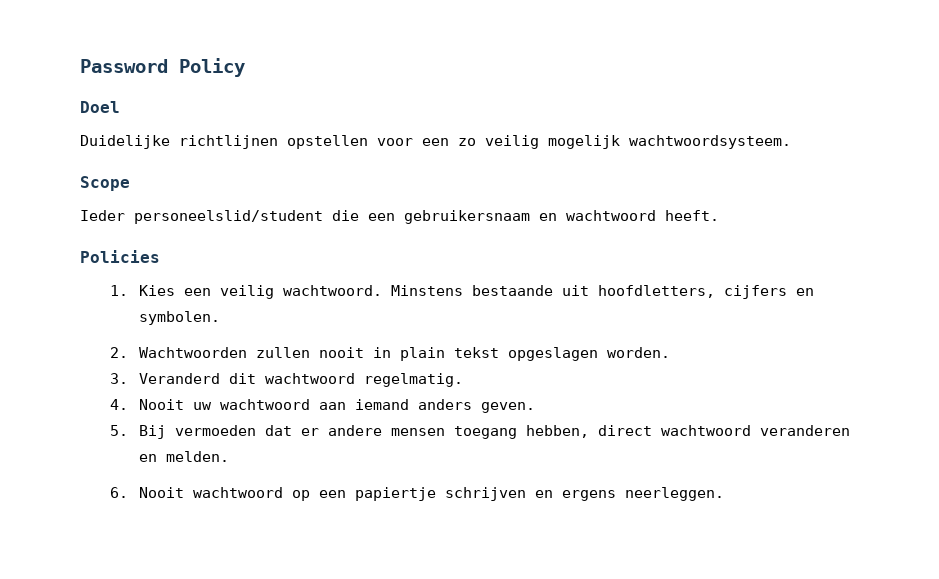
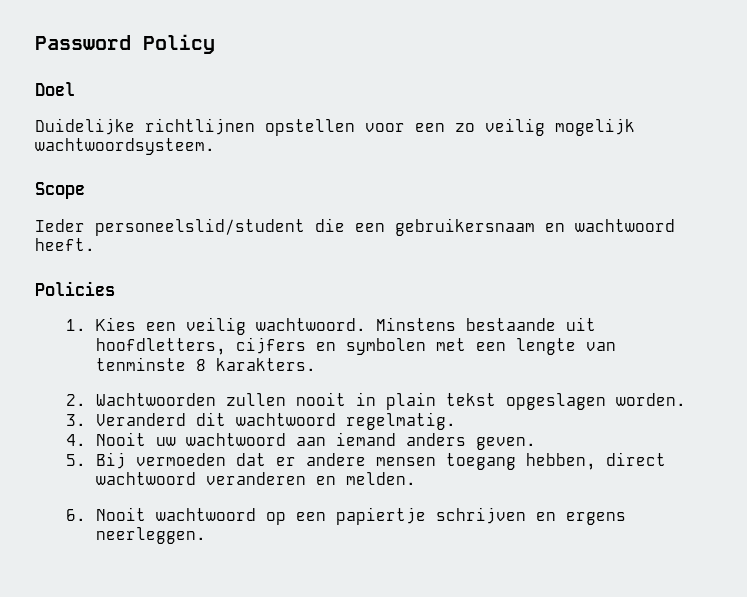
- Minstens bestaande uit hoofdletters, cijfers en symbolen.
+ Minstens bestaande uit hoofdletters, cijfers en symbolen met een lengte van tenminste 8 karakters.

